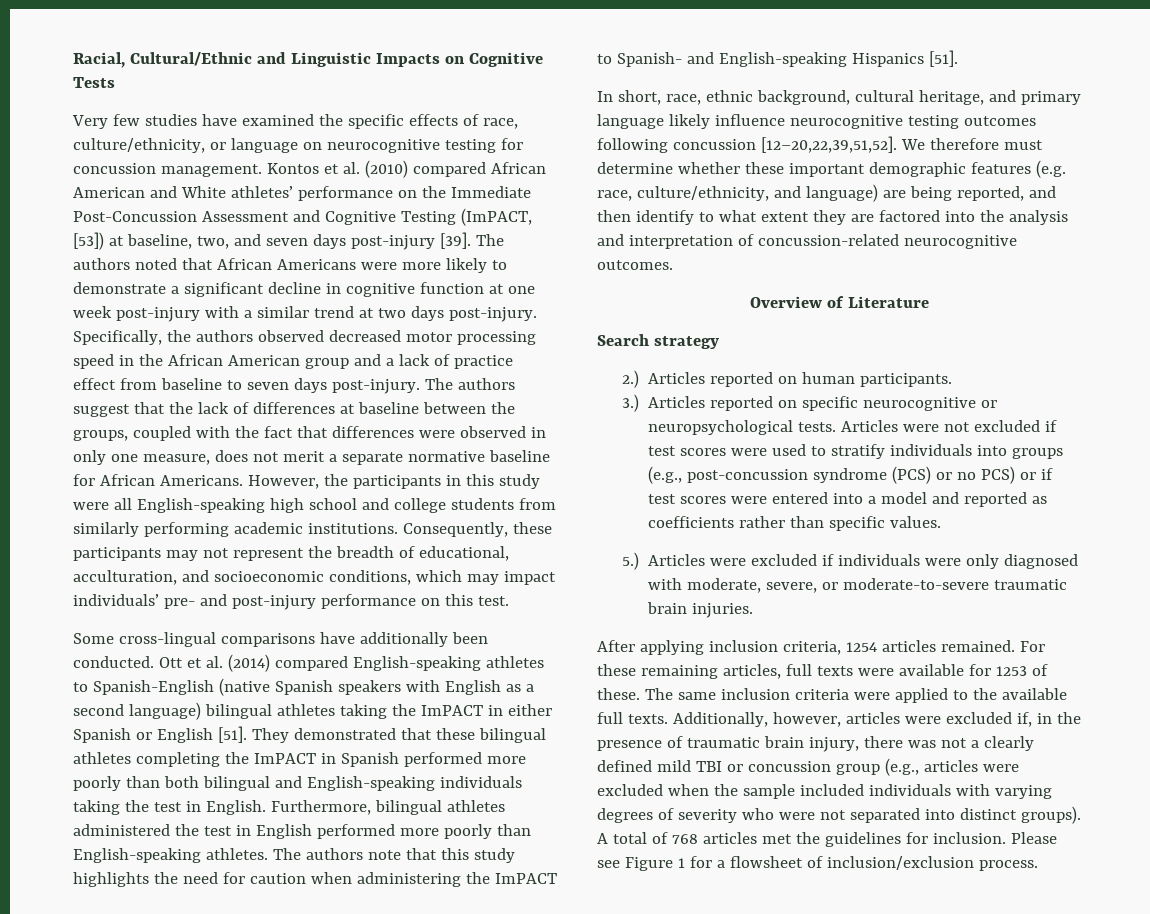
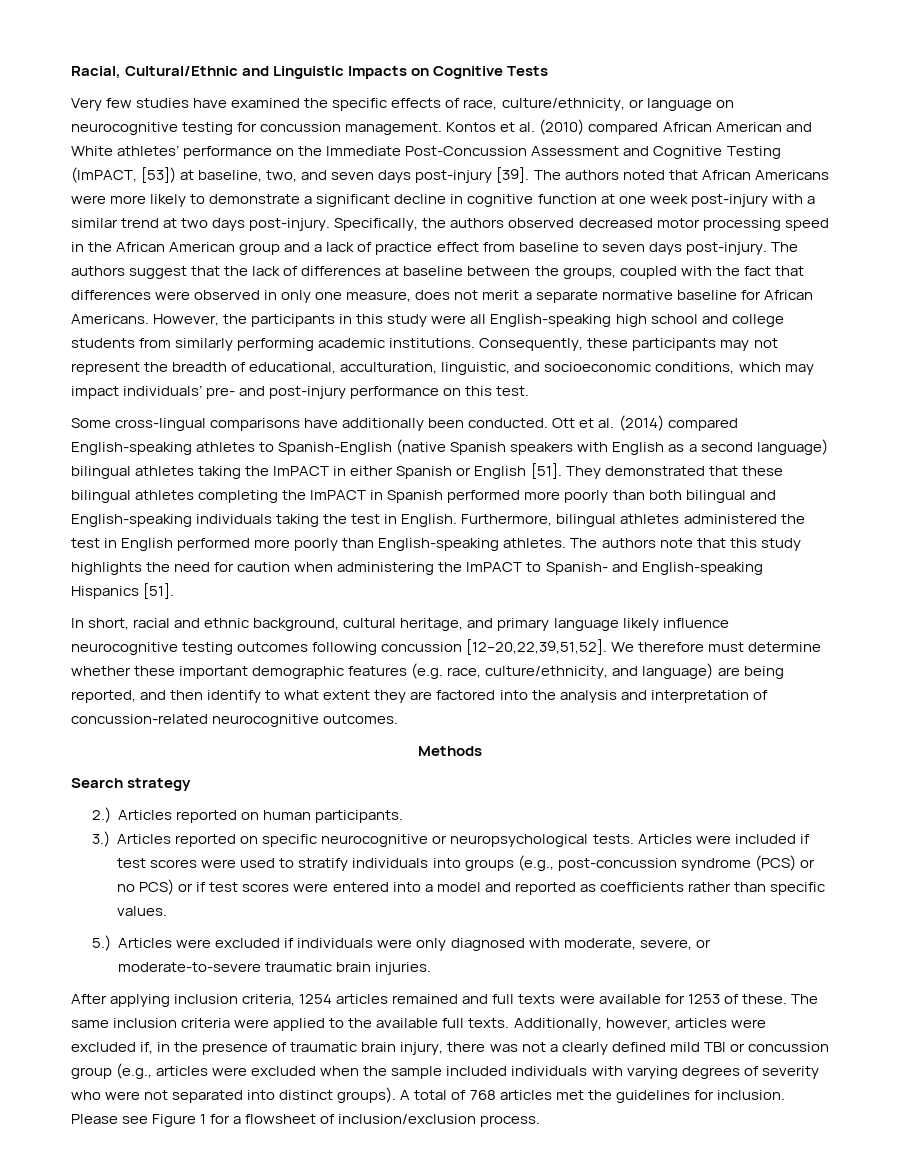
- Consequently, these participants may not represent the breadth of educational, acculturation, and socioeconomic conditions, which may impact individuals’ pre- and post-injury performance on this test.
+ Consequently, these participants may not represent the breadth of educational, acculturation, linguistic, and socioeconomic conditions, which may impact individuals’ pre- and post-injury performance on this test.
- In short, race, ethnic background, cultural heritage, and primary language likely influence neurocognitive testing outcomes following concussion [12–20,22,39,51,52].
+ In short, racial and ethnic background, cultural heritage, and primary language likely influence neurocognitive testing outcomes following concussion [12–20,22,39,51,52].
- Overview of Literature
+ Methods
- Articles were not excluded if test scores were used to stratify individuals into groups (e.g., post-concussion syndrome (PCS) or no PCS) or if test scores were entered into a model and reported as coefficients rather than specific values.
+ Articles were included if test scores were used to stratify individuals into groups (e.g., post-concussion syndrome (PCS) or no PCS) or if test scores were entered into a model and reported as coefficients rather than specific values.
- After applying inclusion criteria, 1254 articles remained. For these remaining articles, full texts were available for 1253 of these.
+ After applying inclusion criteria, 1254 articles remained and full texts were available for 1253 of these.

